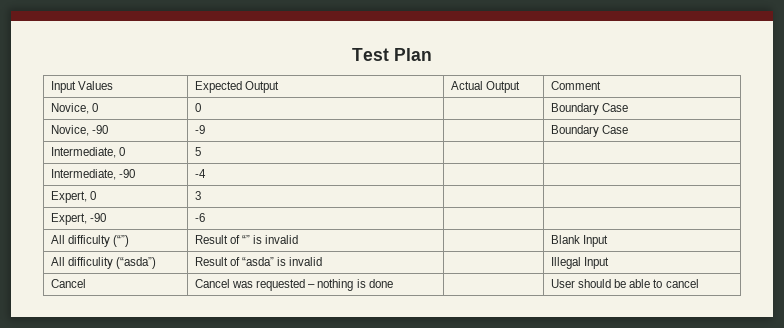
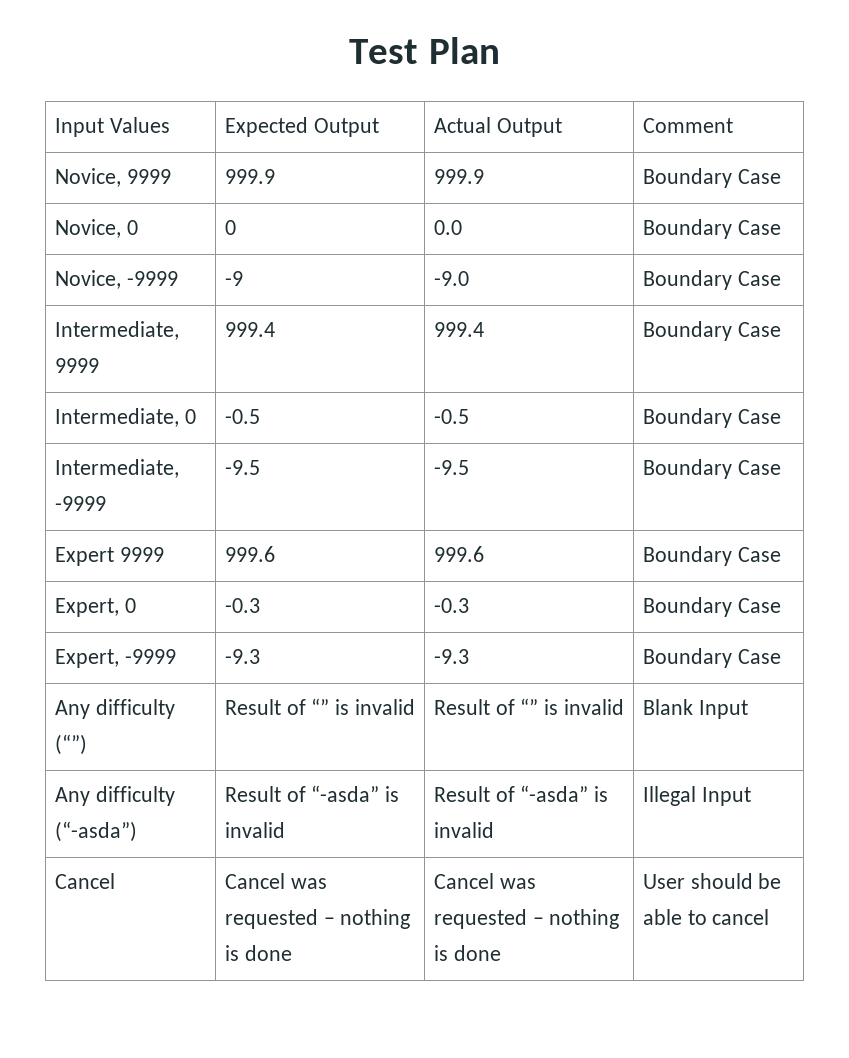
- Novice, 0 | 0 | | Boundary Case
- Novice, -90 | -9 | | Boundary Case
- Intermediate, 0 | 5 | |
- Intermediate, -90 | -4 | |
- Expert, 0 | 3 | |
- Expert, -90 | -6 | |
- All difficulty (“”) | Result of “” is invalid | | Blank Input
+ Novice, 9999 | 999.9 | 999.9 | Boundary Case
+ Novice, 0 | 0 | 0.0 | Boundary Case
+ Novice, -9999 | -9 | -9.0 | Boundary Case
+ Intermediate, 9999 | 999.4 | 999.4 | Boundary Case
+ Intermediate, 0 | -0.5 | -0.5 | Boundary Case
+ Intermediate, -9999 | -9.5 | -9.5 | Boundary Case
+ Expert 9999 | 999.6 | 999.6 | Boundary Case
+ Expert, 0 | -0.3 | -0.3 | Boundary Case
+ Expert, -9999 | -9.3 | -9.3 | Boundary Case
+ Any difficulty (“”) | Result of “” is invalid | Result of “” is invalid | Blank Input
- All difficulity (“asda”) | Result of “asda” is invalid | | Illegal Input
+ Any difficulty (“-asda”) | Result of “-asda” is invalid | Result of “-asda” is invalid | Illegal Input
- Cancel | Cancel was requested – nothing is done | | User should be able to cancel
+ Cancel | Cancel was requested – nothing is done | Cancel was requested – nothing is done | User should be able to cancel

